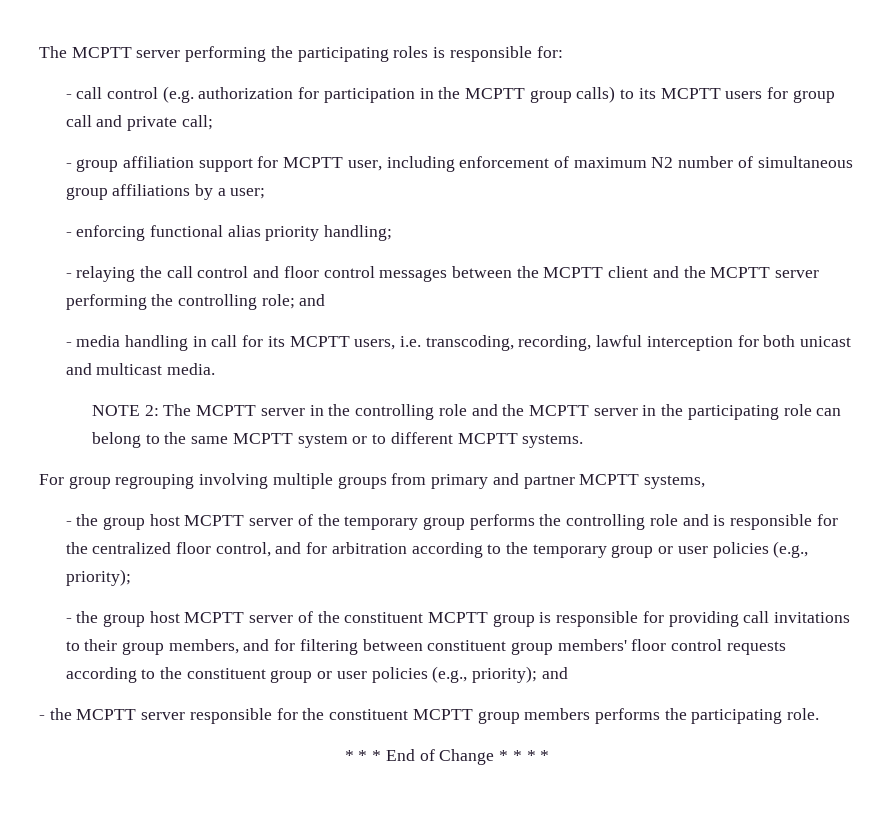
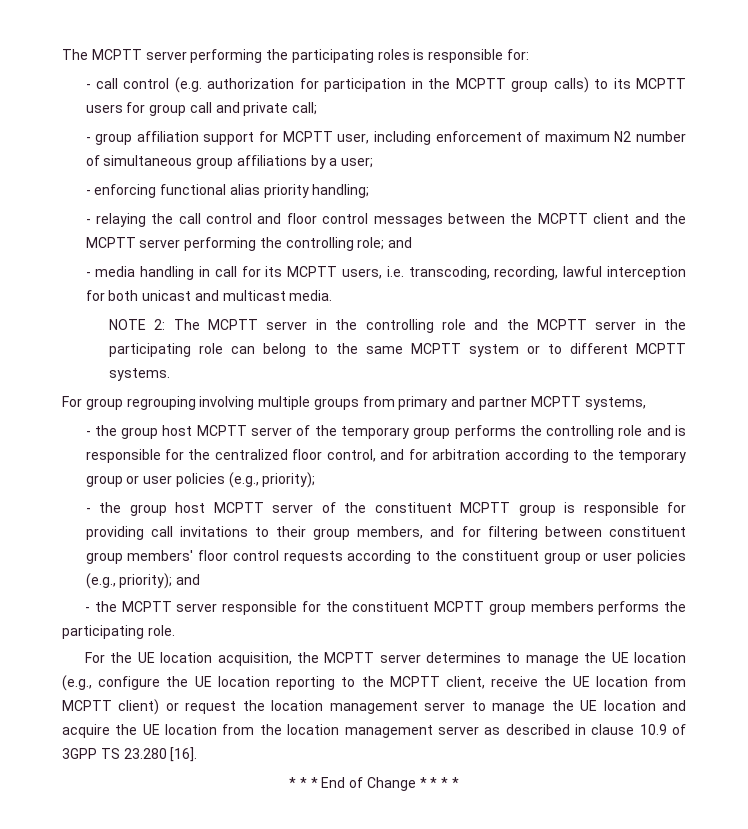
+ For the UE location acquisition, the MCPTT server determines to manage the UE location (e.g., configure the UE location reporting to the MCPTT client, receive the UE location from MCPTT client) or request the location management server to manage the UE location and acquire the UE location from the location management server as described in clause 10.9 of 3GPP TS 23.280 [16].

